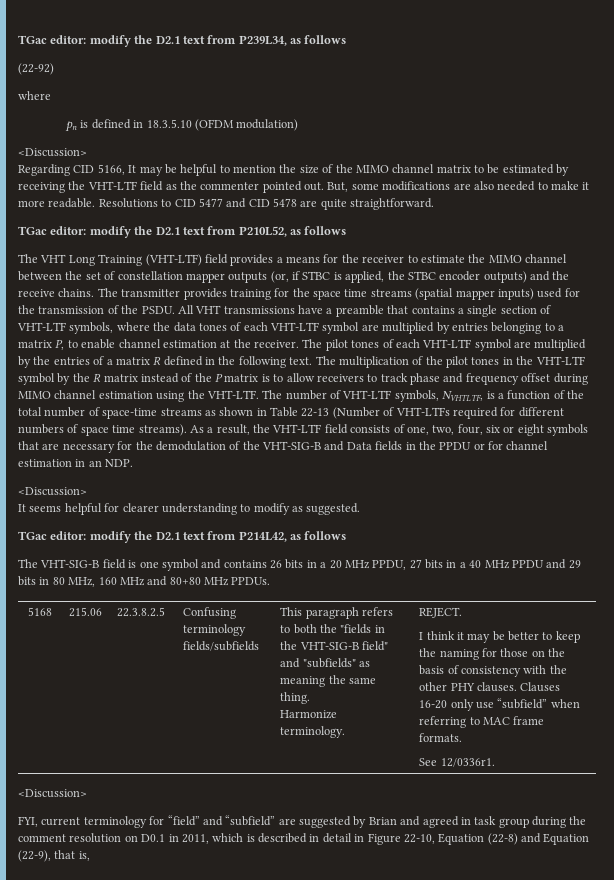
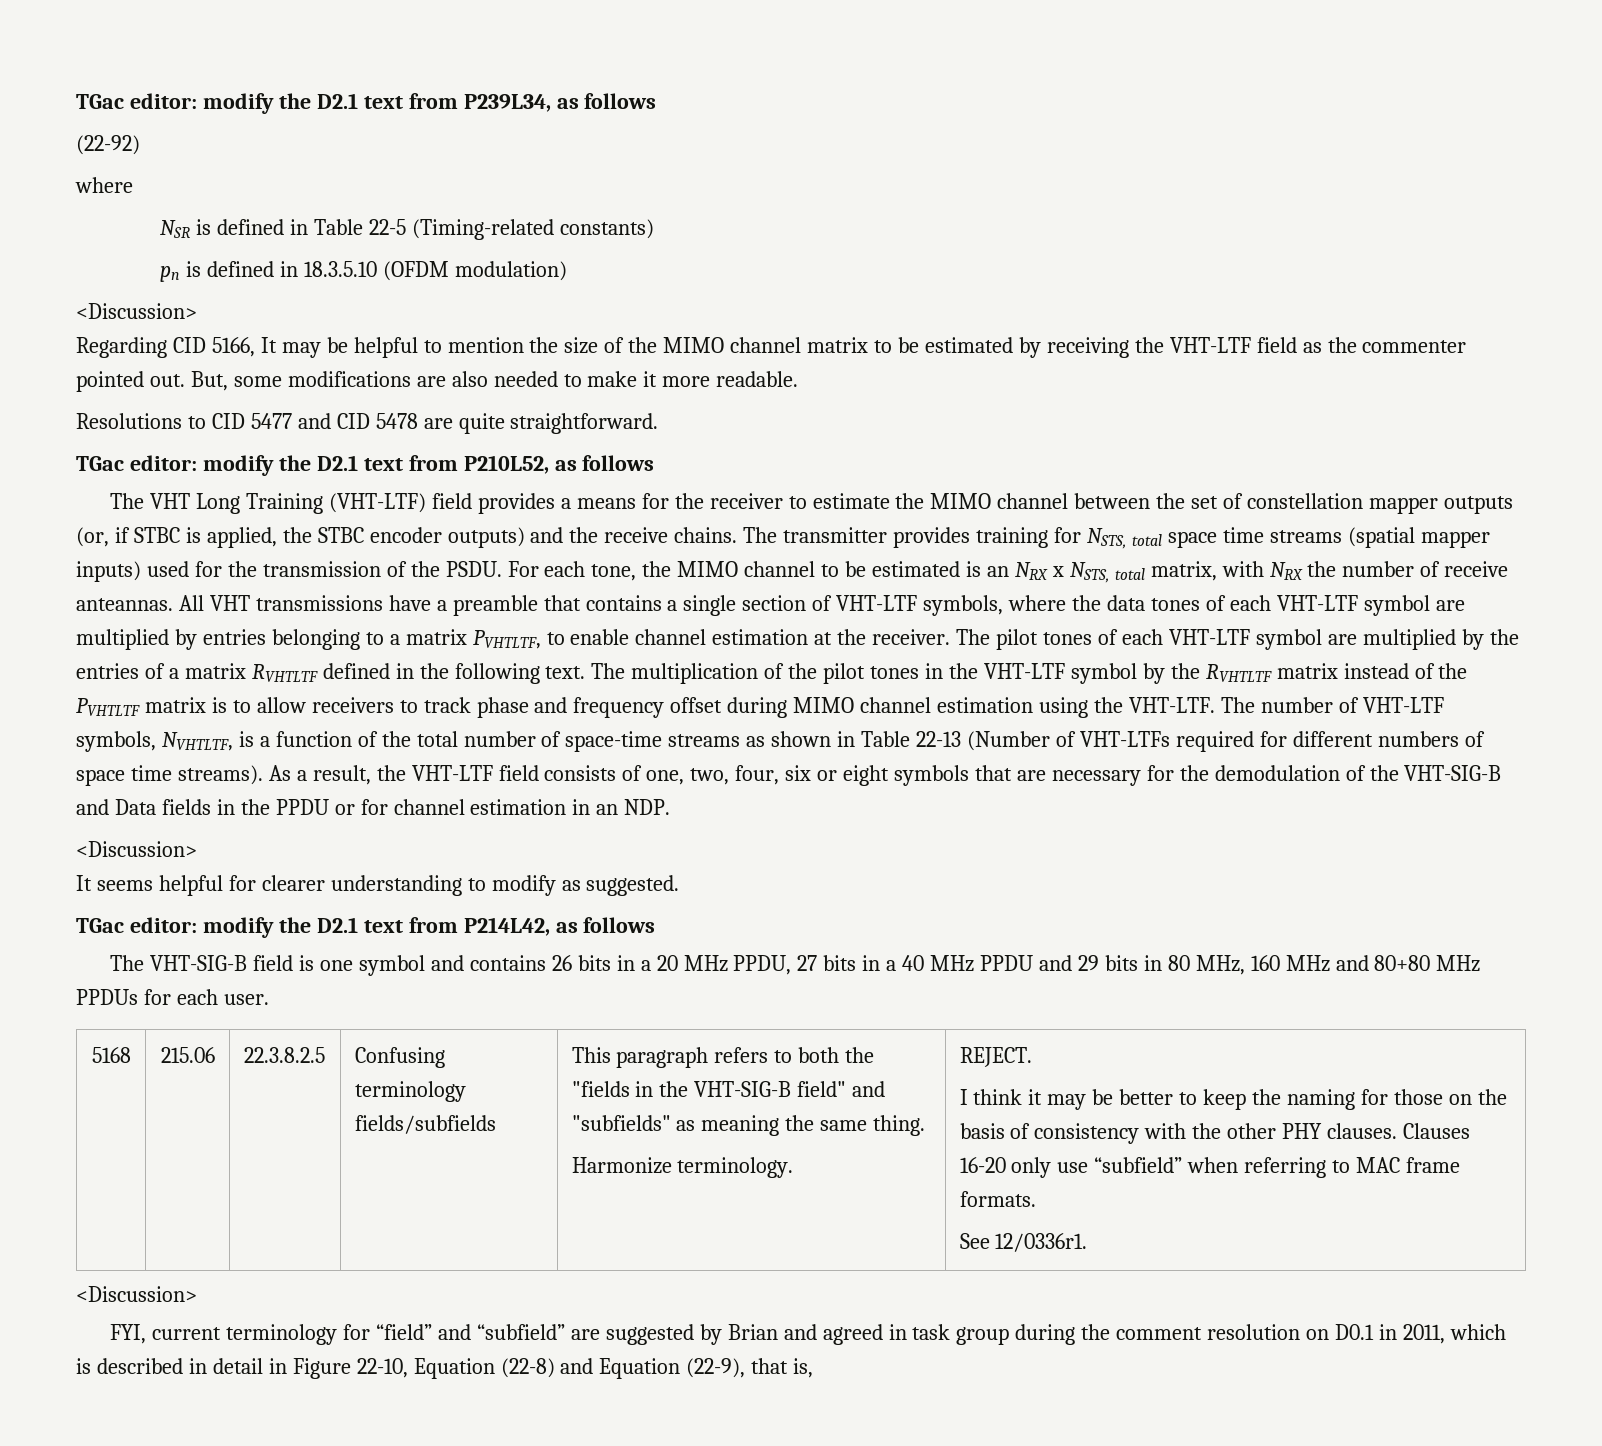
+ NSR is defined in Table 22-5 (Timing-related constants)
- But, some modifications are also needed to make it more readable. Resolutions to CID 5477 and CID 5478 are quite straightforward.
+ But, some modifications are also needed to make it more readable.
+ Resolutions to CID 5477 and CID 5478 are quite straightforward.
- The transmitter provides training for the space time streams (spatial mapper inputs) used for the transmission of the PSDU.
+ The transmitter provides training for NSTS, total space time streams (spatial mapper inputs) used for the transmission of the PSDU.
+ For each tone, the MIMO channel to be estimated is an NRX x NSTS, total matrix, with NRX the number of receive anteannas.
- All VHT transmissions have a preamble that contains a single section of VHT-LTF symbols, where the data tones of each VHT-LTF symbol are multiplied by entries belonging to a matrix P, to enable channel estimation at the receiver.
+ All VHT transmissions have a preamble that contains a single section of VHT-LTF symbols, where the data tones of each VHT-LTF symbol are multiplied by entries belonging to a matrix PVHTLTF, to enable channel estimation at the receiver.
- The pilot tones of each VHT-LTF symbol are multiplied by the entries of a matrix R defined in the following text.
+ The pilot tones of each VHT-LTF symbol are multiplied by the entries of a matrix RVHTLTF defined in the following text.
- The multiplication of the pilot tones in the VHT-LTF symbol by the R matrix instead of the P matrix is to allow receivers to track phase and frequency offset during MIMO channel estimation using the VHT-LTF.
+ The multiplication of the pilot tones in the VHT-LTF symbol by the RVHTLTF matrix instead of the PVHTLTF matrix is to allow receivers to track phase and frequency offset during MIMO channel estimation using the VHT-LTF.
- The VHT-SIG-B field is one symbol and contains 26 bits in a 20 MHz PPDU, 27 bits in a 40 MHz PPDU and 29 bits in 80 MHz, 160 MHz and 80+80 MHz PPDUs.
+ The VHT-SIG-B field is one symbol and contains 26 bits in a 20 MHz PPDU, 27 bits in a 40 MHz PPDU and 29 bits in 80 MHz, 160 MHz and 80+80 MHz PPDUs for each user.

